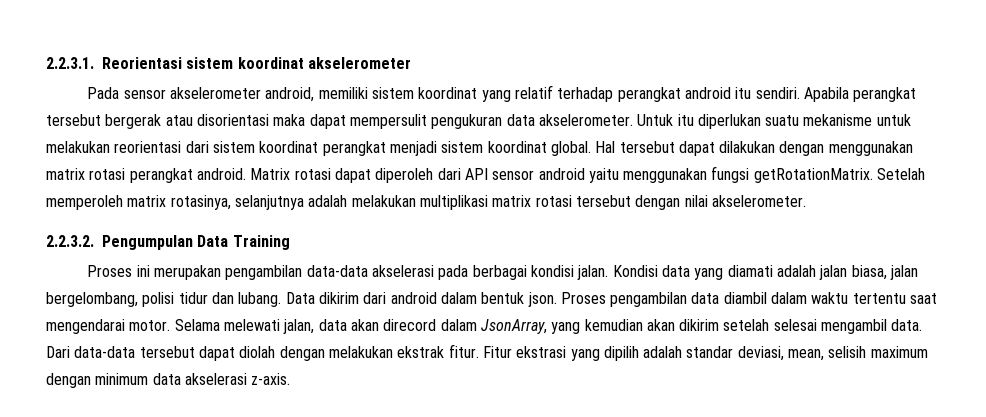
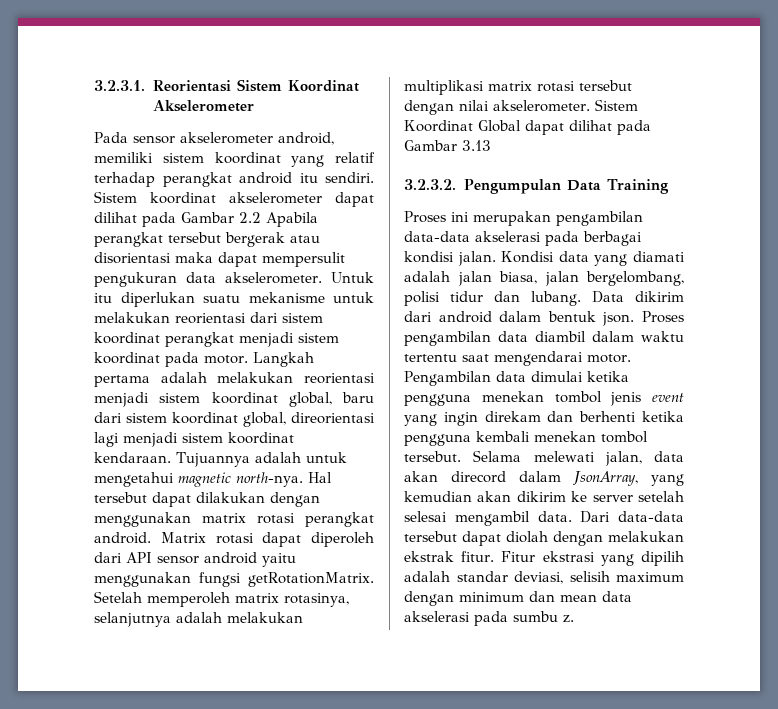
- 2.2.3.1. Reorientasi sistem koordinat akselerometer
+ 3.2.3.1. Reorientasi Sistem Koordinat Akselerometer
- Apabila perangkat tersebut bergerak atau disorientasi maka dapat mempersulit pengukuran data akselerometer.
+ Sistem koordinat akselerometer dapat dilihat pada Gambar 2.2 Apabila perangkat tersebut bergerak atau disorientasi maka dapat mempersulit pengukuran data akselerometer.
- Untuk itu diperlukan suatu mekanisme untuk melakukan reorientasi dari sistem koordinat perangkat menjadi sistem koordinat global.
+ Untuk itu diperlukan suatu mekanisme untuk melakukan reorientasi dari sistem koordinat perangkat menjadi sistem koordinat pada motor. Langkah pertama adalah melakukan reorientasi menjadi sistem koordinat global, baru dari sistem koordinat global, direorientasi lagi menjadi sistem koordinat kendaraan. Tujuannya adalah untuk mengetahui magnetic north-nya.
- Setelah memperoleh matrix rotasinya, selanjutnya adalah melakukan multiplikasi matrix rotasi tersebut dengan nilai akselerometer.
- 2.2.3.2. Pengumpulan Data Training
+ Setelah memperoleh matrix rotasinya, selanjutnya adalah melakukan multiplikasi matrix rotasi tersebut dengan nilai akselerometer. Sistem Koordinat Global dapat dilihat pada Gambar 3.13
+ 3.2.3.2. Pengumpulan Data Training
+ Pengambilan data dimulai ketika pengguna menekan tombol jenis event yang ingin direkam dan berhenti ketika pengguna kembali menekan tombol tersebut.
- Selama melewati jalan, data akan direcord dalam JsonArray, yang kemudian akan dikirim setelah selesai mengambil data.
+ Selama melewati jalan, data akan direcord dalam JsonArray, yang kemudian akan dikirim ke server setelah selesai mengambil data.
- Fitur ekstrasi yang dipilih adalah standar deviasi, mean, selisih maximum dengan minimum data akselerasi z-axis.
+ Fitur ekstrasi yang dipilih adalah standar deviasi, selisih maximum dengan minimum dan mean data akselerasi pada sumbu z.

